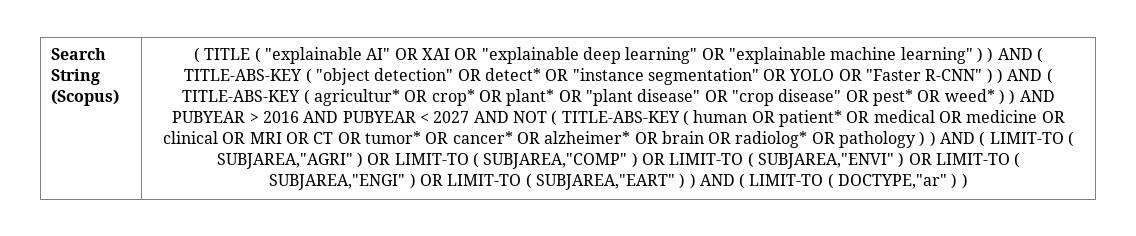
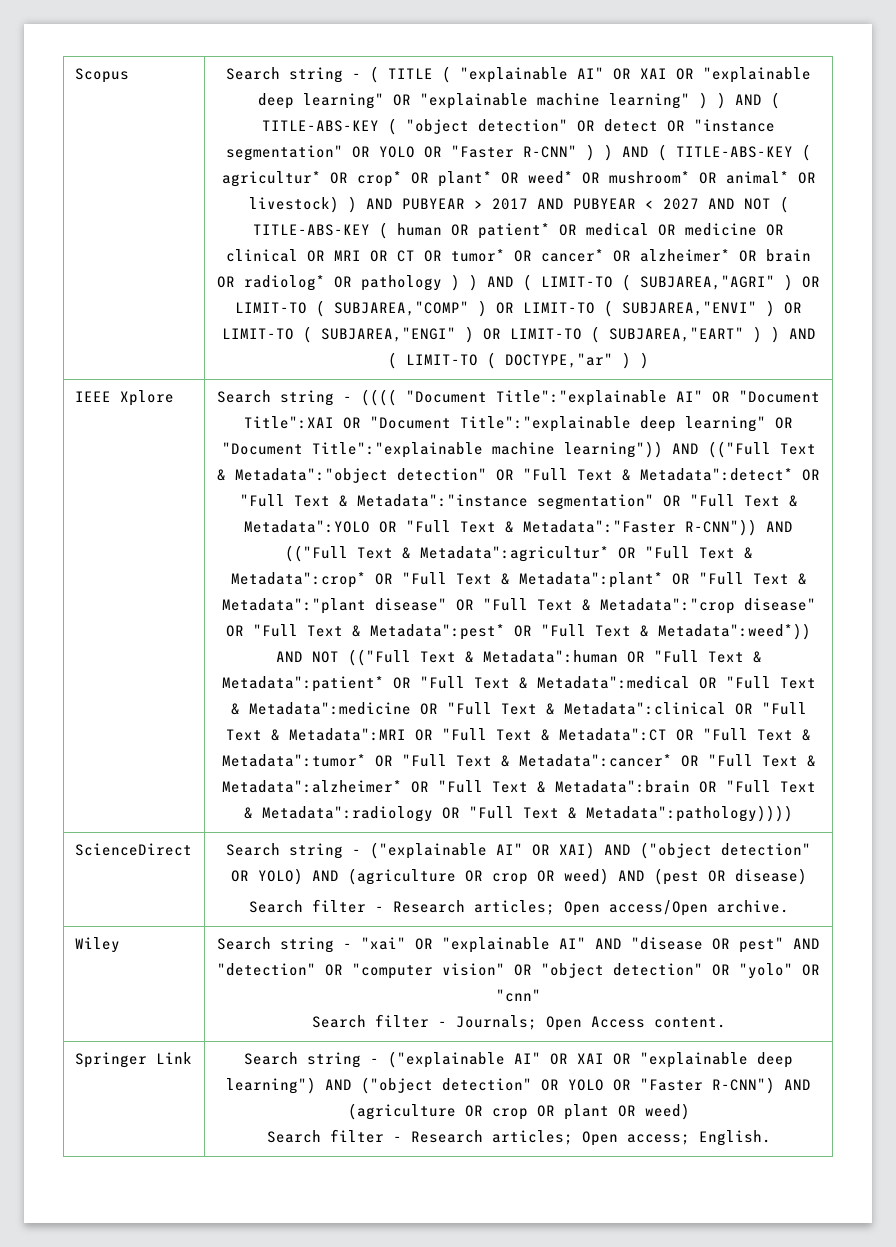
- Search String (Scopus) | ( TITLE ( "explainable AI" OR XAI OR "explainable deep learning" OR "explainable machine learning" ) ) AND ( TITLE-ABS-KEY ( "object detection" OR detect* OR "instance segmentation" OR YOLO OR "Faster R-CNN" ) ) AND ( TITLE-ABS-KEY ( agricultur* OR crop* OR plant* OR "plant disease" OR "crop disease" OR pest* OR weed* ) ) AND PUBYEAR > 2016 AND PUBYEAR < 2027 AND NOT ( TITLE-ABS-KEY ( human OR patient* OR medical OR medicine OR clinical OR MRI OR CT OR tumor* OR cancer* OR alzheimer* OR brain OR radiolog* OR pathology ) ) AND ( LIMIT-TO ( SUBJAREA,"AGRI" ) OR LIMIT-TO ( SUBJAREA,"COMP" ) OR LIMIT-TO ( SUBJAREA,"ENVI" ) OR LIMIT-TO ( SUBJAREA,"ENGI" ) OR LIMIT-TO ( SUBJAREA,"EART" ) ) AND ( LIMIT-TO ( DOCTYPE,"ar" ) )
+ Scopus | Search string - ( TITLE ( "explainable AI" OR XAI OR "explainable deep learning" OR "explainable machine learning" ) ) AND ( TITLE-ABS-KEY ( "object detection" OR detect OR "instance segmentation" OR YOLO OR "Faster R-CNN" ) ) AND ( TITLE-ABS-KEY ( agricultur* OR crop* OR plant* OR weed* OR mushroom* OR animal* OR livestock) ) AND PUBYEAR > 2017 AND PUBYEAR < 2027 AND NOT ( TITLE-ABS-KEY ( human OR patient* OR medical OR medicine OR clinical OR MRI OR CT OR tumor* OR cancer* OR alzheimer* OR brain OR radiolog* OR pathology ) ) AND ( LIMIT-TO ( SUBJAREA,"AGRI" ) OR LIMIT-TO ( SUBJAREA,"COMP" ) OR LIMIT-TO ( SUBJAREA,"ENVI" ) OR LIMIT-TO ( SUBJAREA,"ENGI" ) OR LIMIT-TO ( SUBJAREA,"EART" ) ) AND ( LIMIT-TO ( DOCTYPE,"ar" ) )
+ IEEE Xplore | Search string - (((( "Document Title":"explainable AI" OR "Document Title":XAI OR "Document Title":"explainable deep learning" OR "Document Title":"explainable machine learning")) AND (("Full Text & Metadata":"object detection" OR "Full Text & Metadata":detect* OR "Full Text & Metadata":"instance segmentation" OR "Full Text & Metadata":YOLO OR "Full Text & Metadata":"Faster R-CNN")) AND (("Full Text & Metadata":agricultur* OR "Full Text & Metadata":crop* OR "Full Text & Metadata":plant* OR "Full Text & Metadata":"plant disease" OR "Full Text & Metadata":"crop disease" OR "Full Text & Metadata":pest* OR "Full Text & Metadata":weed*)) AND NOT (("Full Text & Metadata":human OR "Full Text & Metadata":patient* OR "Full Text & Metadata":medical OR "Full Text & Metadata":medicine OR "Full Text & Metadata":clinical OR "Full Text & Metadata":MRI OR "Full Text & Metadata":CT OR "Full Text & Metadata":tumor* OR "Full Text & Metadata":cancer* OR "Full Text & Metadata":alzheimer* OR "Full Text & Metadata":brain OR "Full Text & Metadata":radiology OR "Full Text & Metadata":pathology))))
+ ScienceDirect | Search string - ("explainable AI" OR XAI) AND ("object detection" OR YOLO) AND (agriculture OR crop OR weed) AND (pest OR disease)
+ Search filter - Research articles; Open access/Open archive.
+ Wiley | Search string - "xai" OR "explainable AI" AND "disease OR pest" AND "detection" OR "computer vision" OR "object detection" OR "yolo" OR "cnn"
+ Search filter - Journals; Open Access content.
+ Springer Link | Search string - ("explainable AI" OR XAI OR "explainable deep learning") AND ("object detection" OR YOLO OR "Faster R-CNN") AND (agriculture OR crop OR plant OR weed)
+ Search filter - Research articles; Open access; English.

